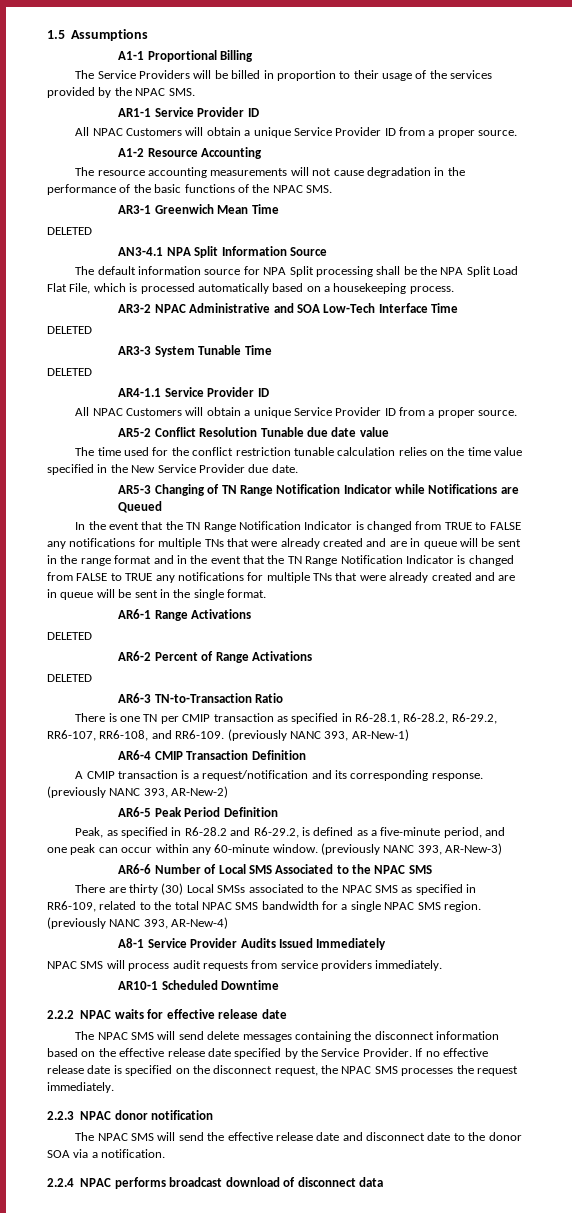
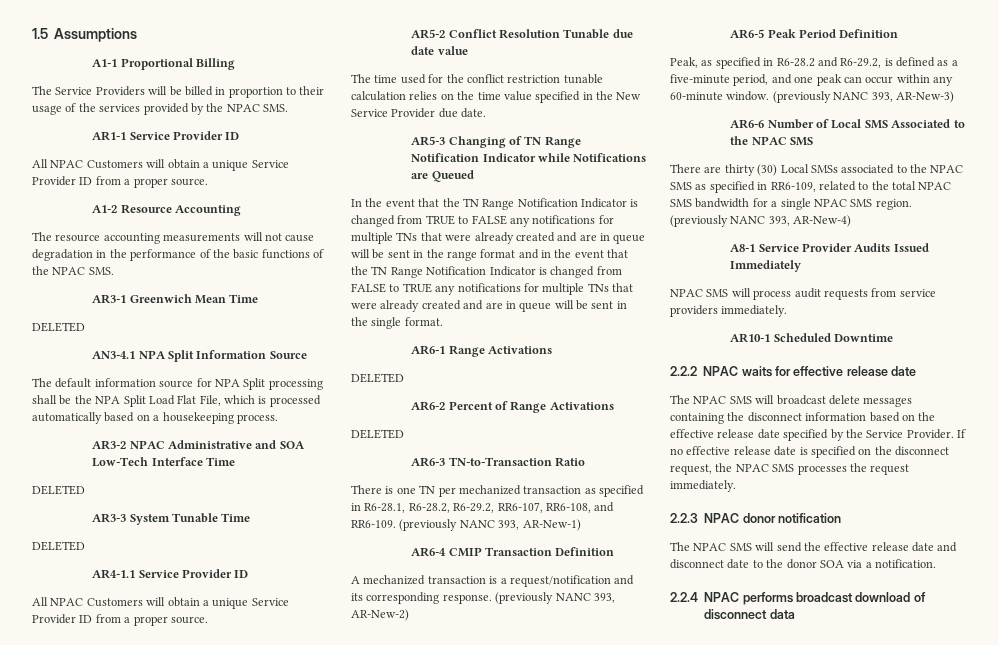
- There is one TN per CMIP transaction as specified in R6-28.1, R6-28.2, R6-29.2, RR6-107, RR6-108, and RR6-109.
+ There is one TN per mechanized transaction as specified in R6-28.1, R6-28.2, R6-29.2, RR6-107, RR6-108, and RR6-109.
- A CMIP transaction is a request/notification and its corresponding response.
+ A mechanized transaction is a request/notification and its corresponding response.
- The NPAC SMS will send delete messages containing the disconnect information based on the effective release date specified by the Service Provider.
+ The NPAC SMS will broadcast delete messages containing the disconnect information based on the effective release date specified by the Service Provider.

